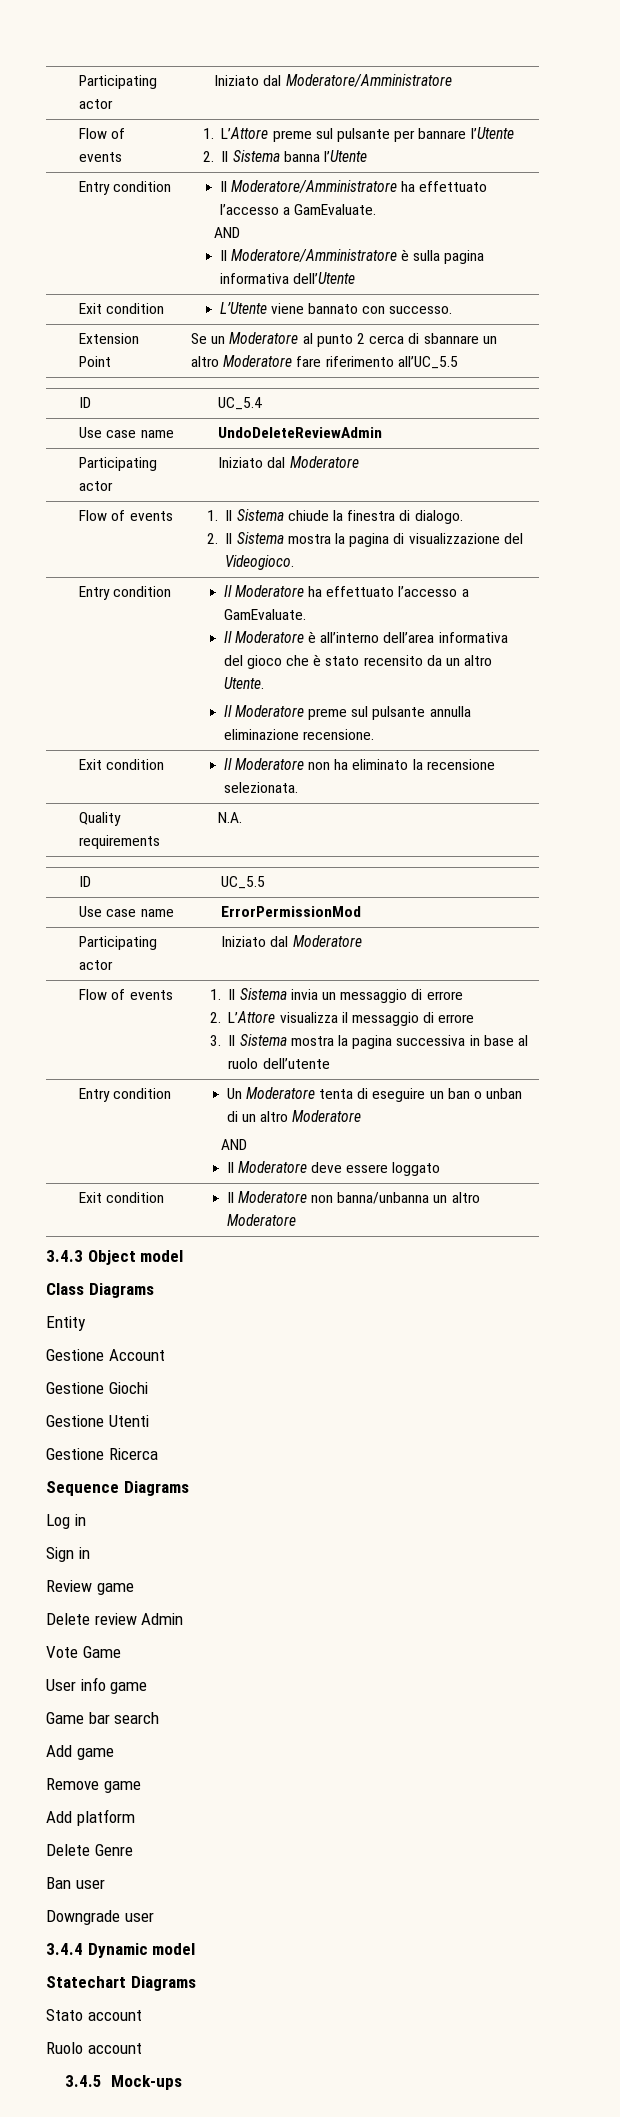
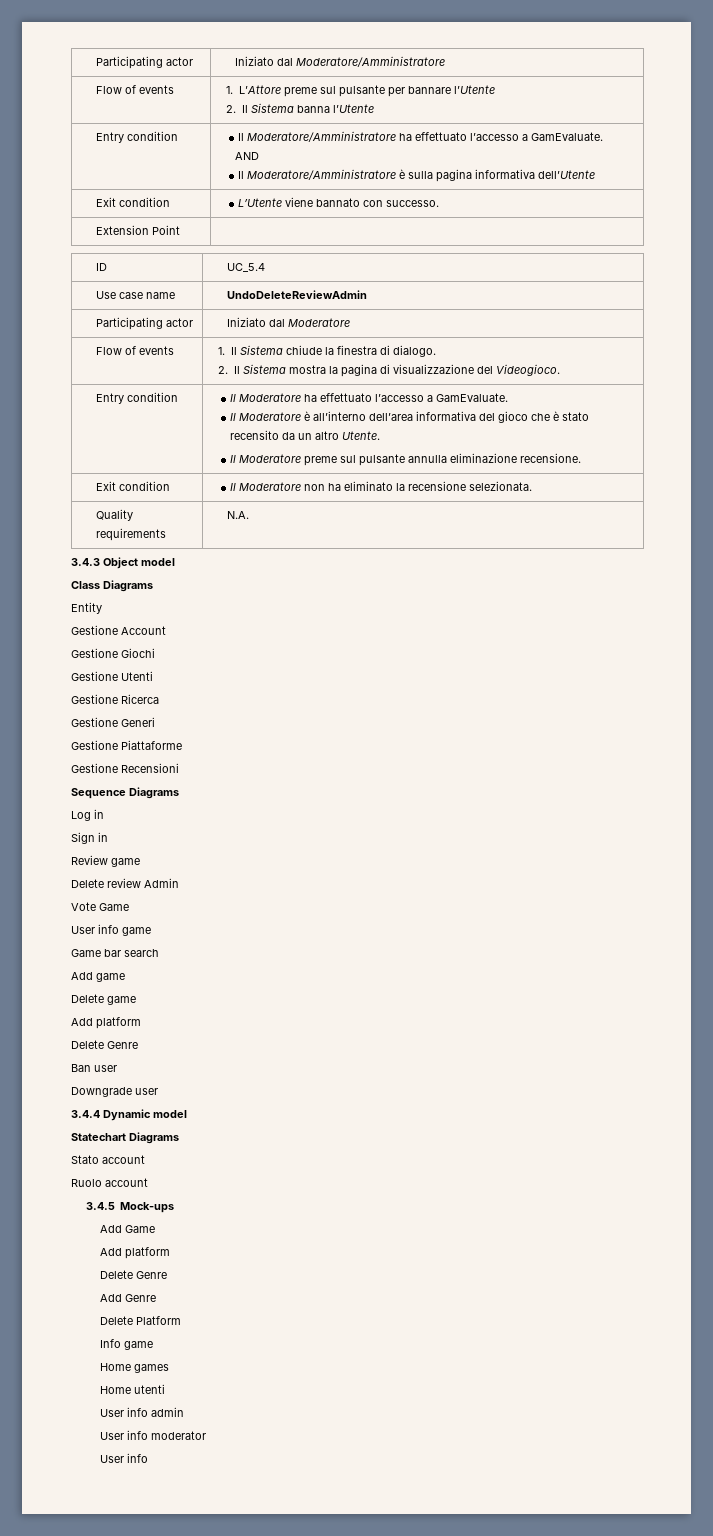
- Extension Point | Se un Moderatore al punto 2 cerca di sbannare un altro Moderatore fare riferimento all’UC_5.5
+ Extension Point |
- ID | UC_5.5
- Use case name | ErrorPermissionMod
- Participating actor | Iniziato dal Moderatore
- Flow of events | 1. Il Sistema invia un messaggio di errore
- 2. L’Attore visualizza il messaggio di errore
- 3. Il Sistema mostra la pagina successiva in base al ruolo dell’utente
- Entry condition | Un Moderatore tenta di eseguire un ban o unban di un altro Moderatore
- AND
- Il Moderatore deve essere loggato
- Exit condition | Il Moderatore non banna/unbanna un altro Moderatore
+ Gestione Generi
+ Gestione Piattaforme
+ Gestione Recensioni
- Remove game
+ Delete game
+ Add Game
+ Add platform
+ Delete Genre
+ Add Genre
+ Delete Platform
+ Info game
+ Home games
+ Home utenti
+ User info admin
+ User info moderator
+ User info

